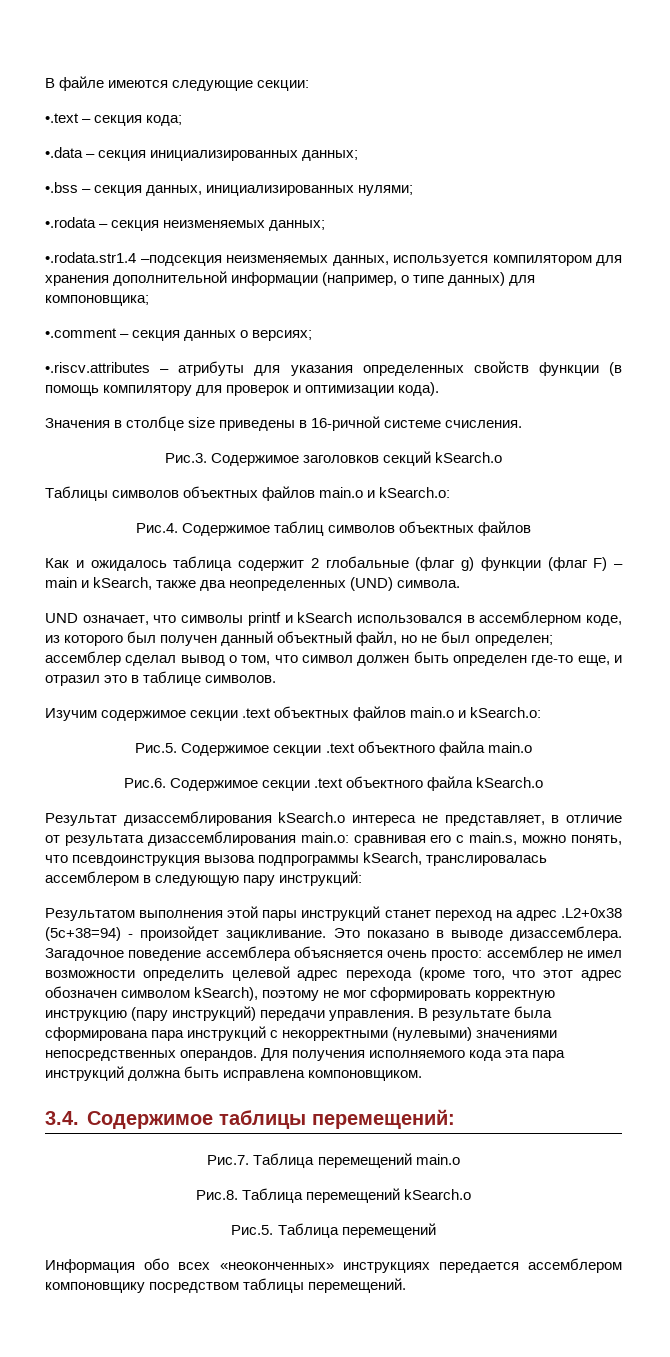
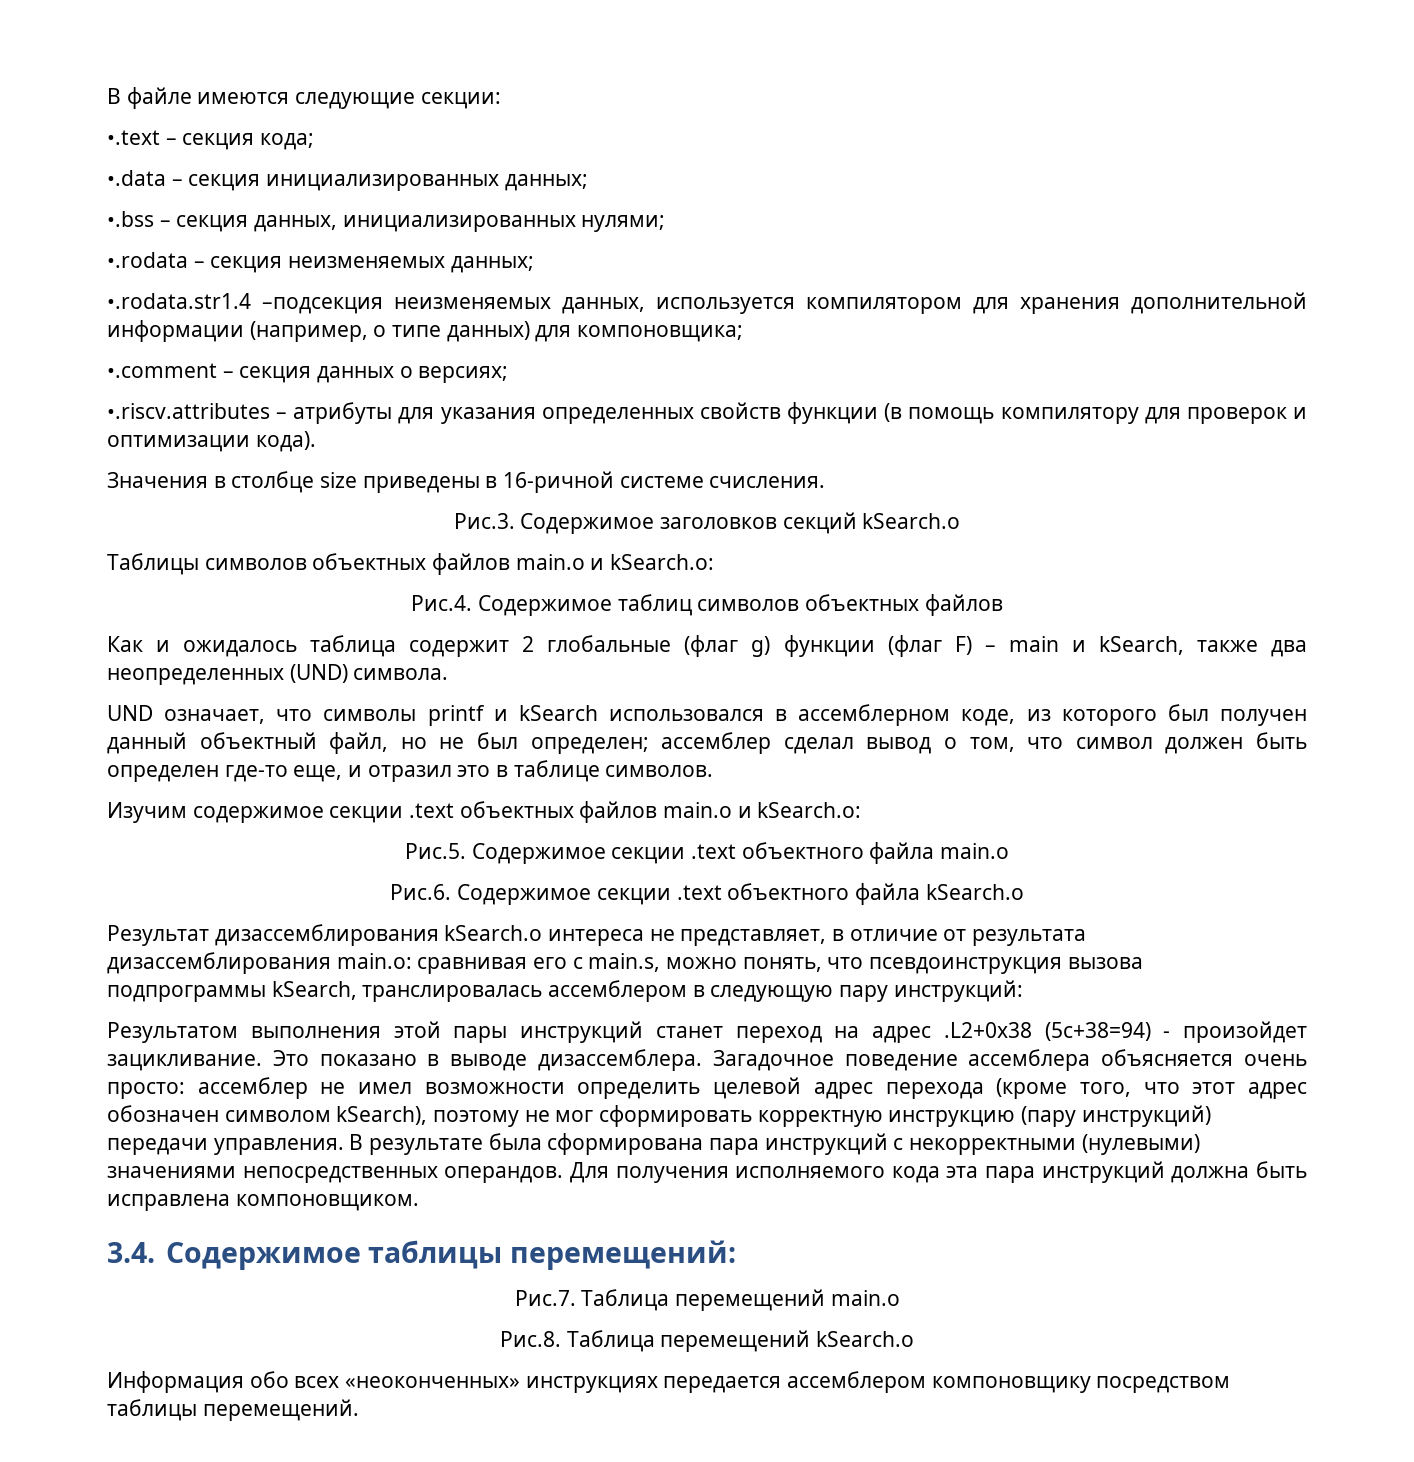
- Рис.5. Таблица перемещений

